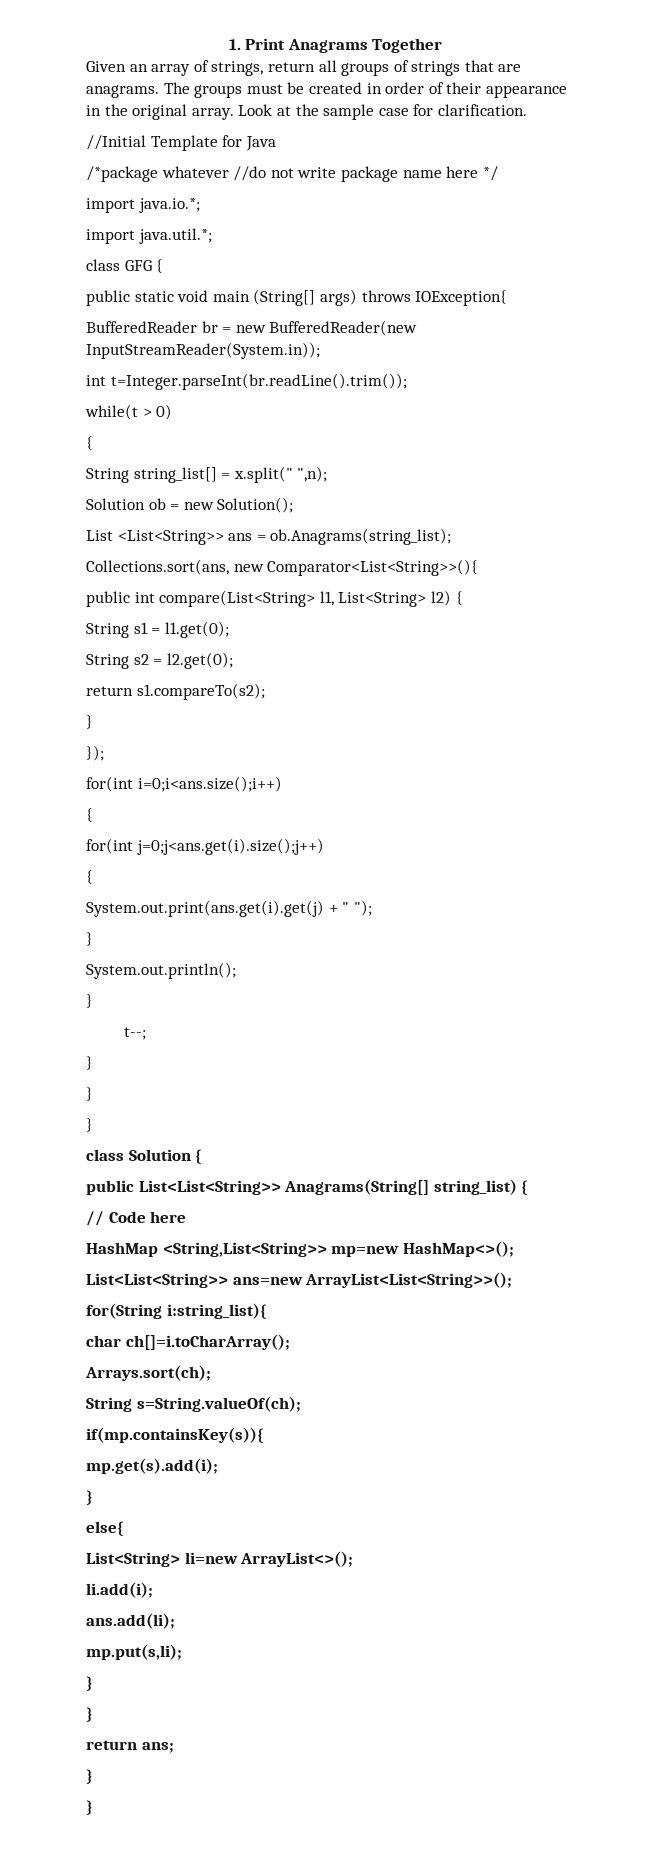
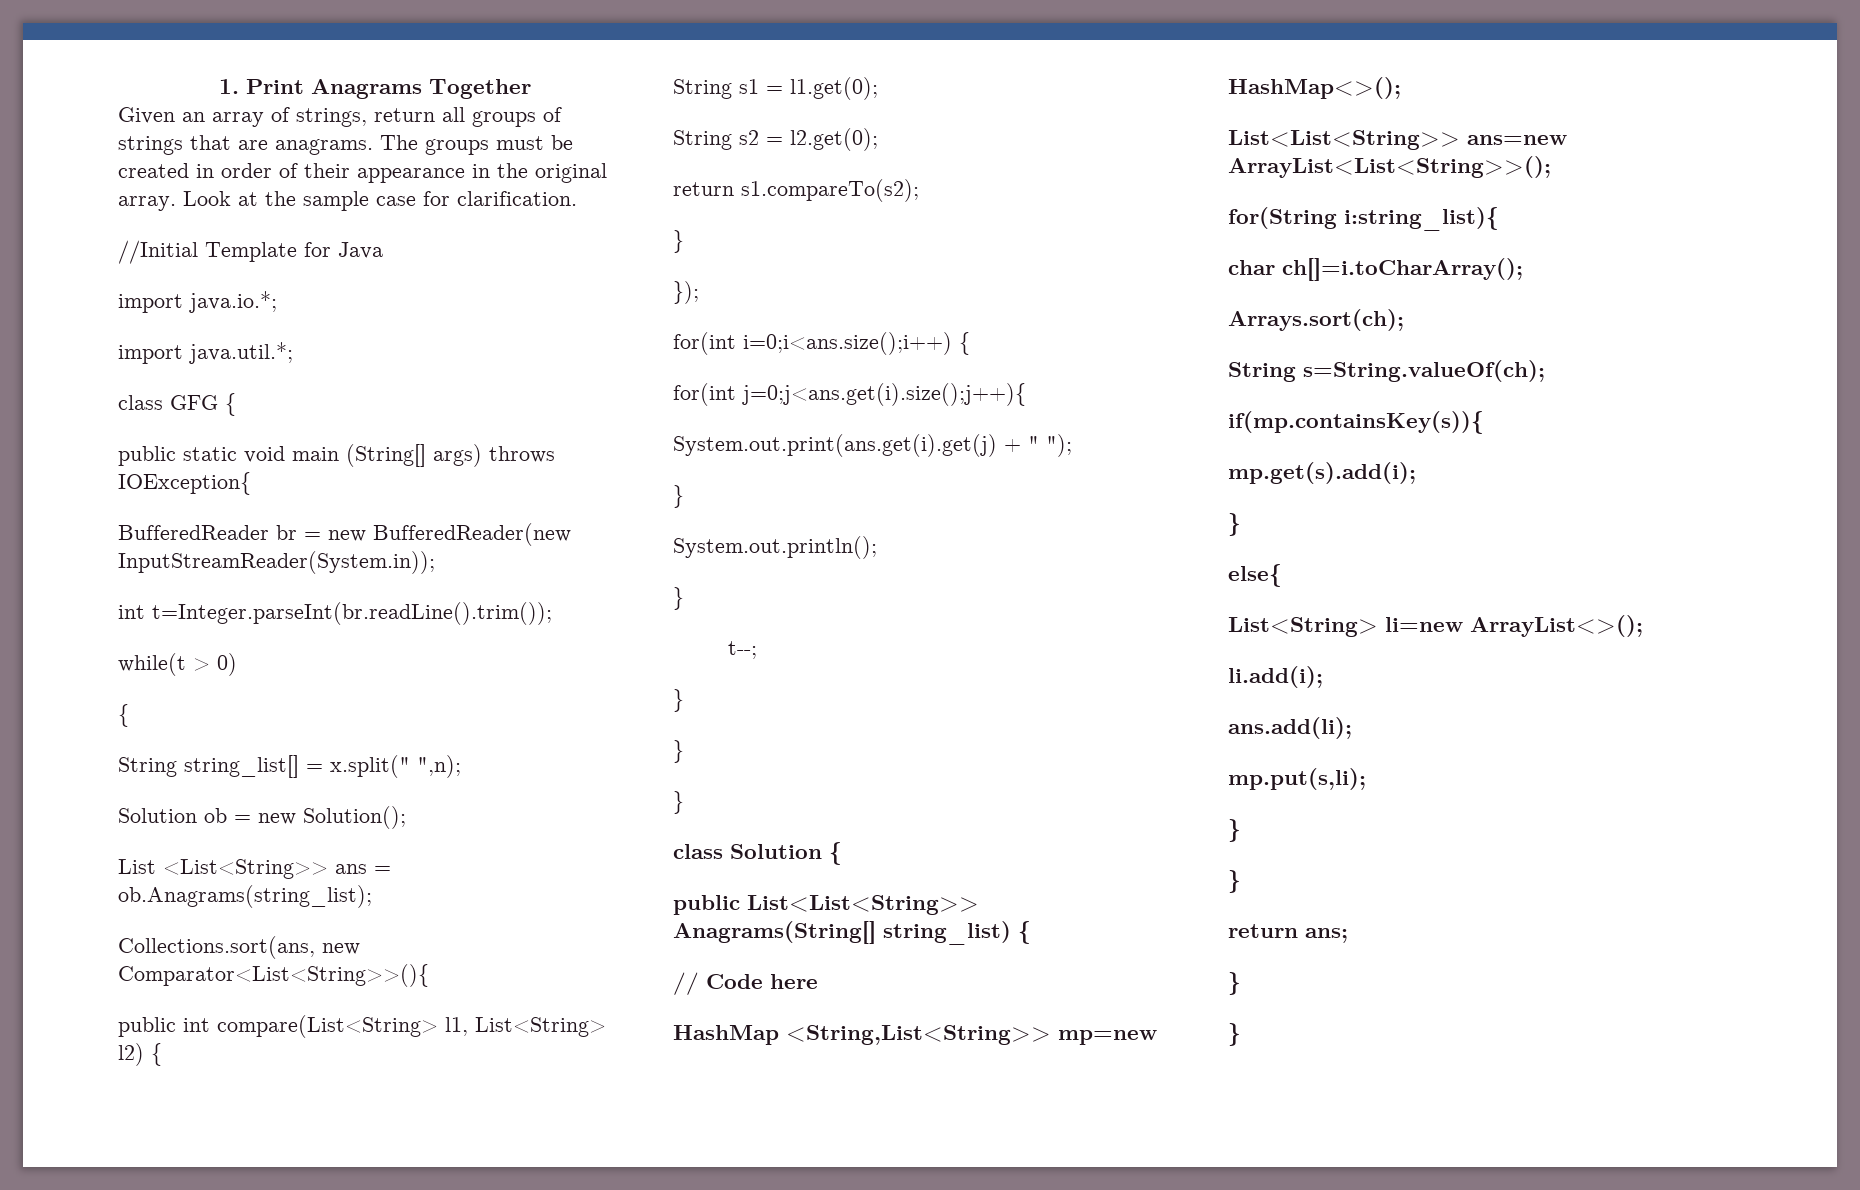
- /*package whatever //do not write package name here */
- for(int i=0;i<ans.size();i++)
- {
+ for(int i=0;i<ans.size();i++) {
- for(int j=0;j<ans.get(i).size();j++)
- {
+ for(int j=0;j<ans.get(i).size();j++){

